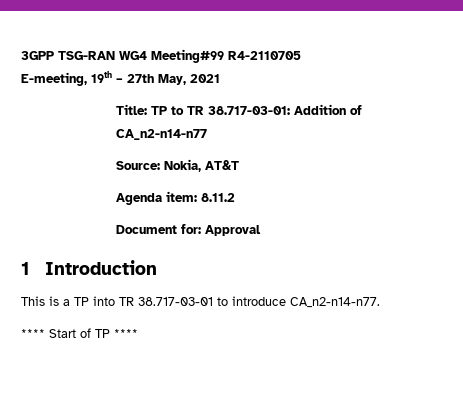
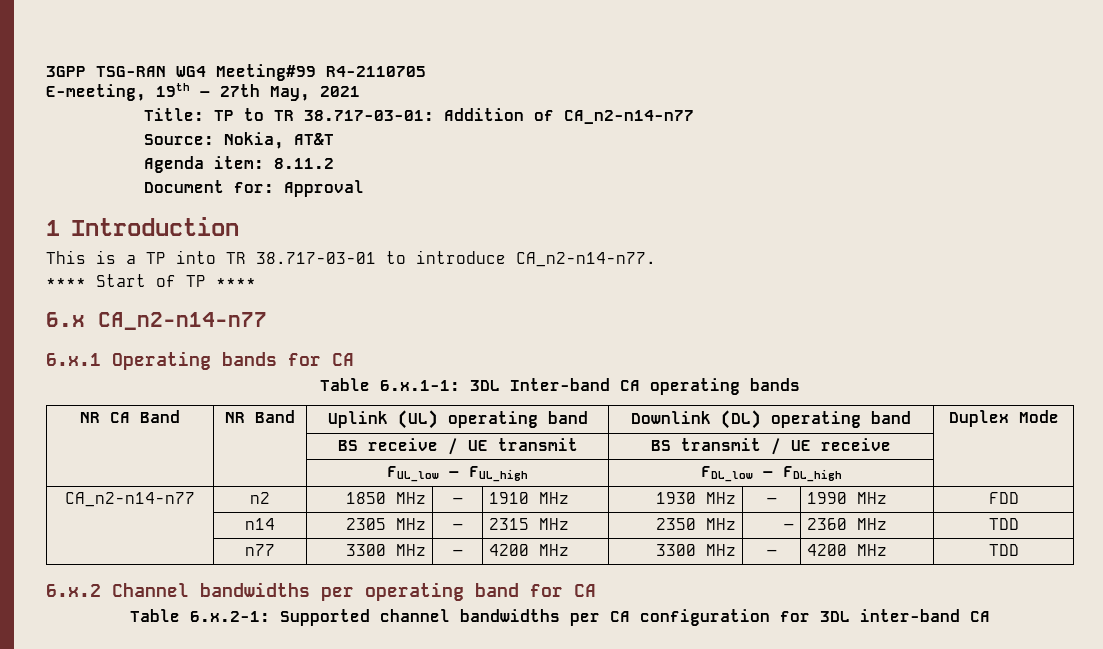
+ 6.x CA_n2-n14-n77
+ 6.x.1 Operating bands for CA
+ Table 6.x.1-1: 3DL Inter-band CA operating bands
+ NR CA Band | NR Band | Uplink (UL) operating band | Downlink (DL) operating band | Duplex Mode
+ | | BS receive / UE transmit | BS transmit / UE receive |
+ | | FUL_low – FUL_high | FDL_low – FDL_high |
+ CA_n2-n14-n77 | n2 | 1850 MHz | – | 1910 MHz | 1930 MHz | – | 1990 MHz | FDD
+ | n14 | 2305 MHz | – | 2315 MHz | 2350 MHz | – | 2360 MHz | TDD
+ | n77 | 3300 MHz | – | 4200 MHz | 3300 MHz | – | 4200 MHz | TDD
+ 6.x.2 Channel bandwidths per operating band for CA
+ Table 6.x.2-1: Supported channel bandwidths per CA configuration for 3DL inter-band CA

